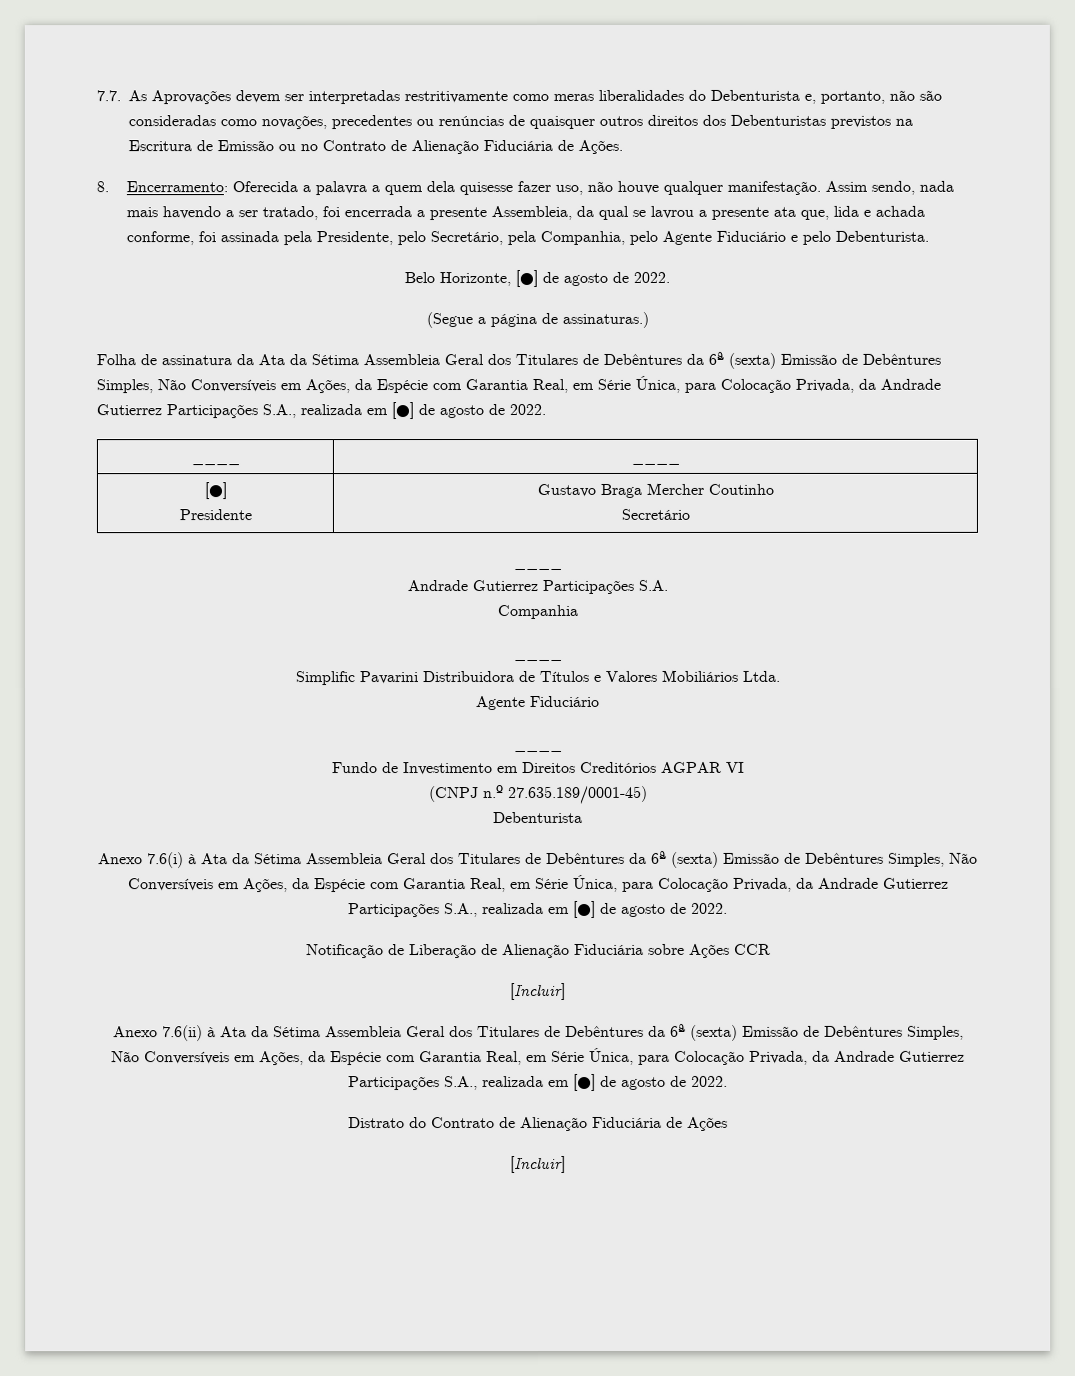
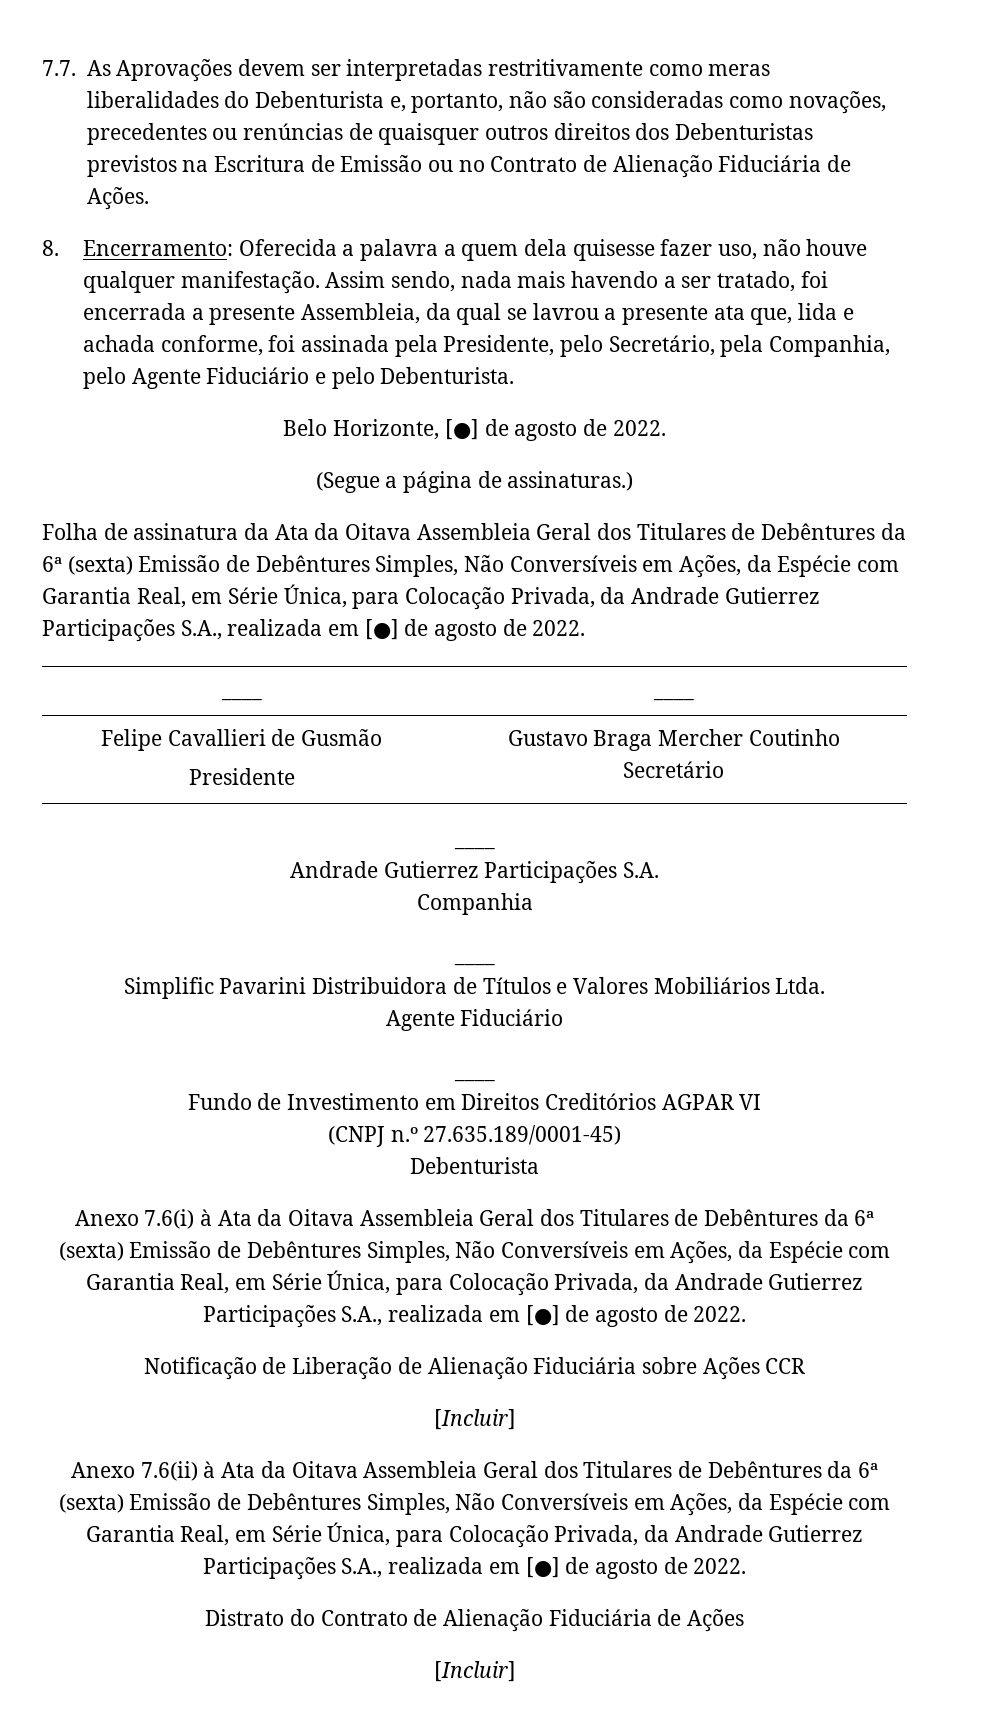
- Folha de assinatura da Ata da Sétima Assembleia Geral dos Titulares de Debêntures da 6ª (sexta) Emissão de Debêntures Simples, Não Conversíveis em Ações, da Espécie com Garantia Real, em Série Única, para Colocação Privada, da Andrade Gutierrez Participações S.A., realizada em [●] de agosto de 2022.
+ Folha de assinatura da Ata da Oitava Assembleia Geral dos Titulares de Debêntures da 6ª (sexta) Emissão de Debêntures Simples, Não Conversíveis em Ações, da Espécie com Garantia Real, em Série Única, para Colocação Privada, da Andrade Gutierrez Participações S.A., realizada em [●] de agosto de 2022.
  ____ | ____
- [●]
+ Felipe Cavallieri de Gusmão
- Anexo 7.6(i) à Ata da Sétima Assembleia Geral dos Titulares de Debêntures da 6ª (sexta) Emissão de Debêntures Simples, Não Conversíveis em Ações, da Espécie com Garantia Real, em Série Única, para Colocação Privada, da Andrade Gutierrez Participações S.A., realizada em [●] de agosto de 2022.
+ Anexo 7.6(i) à Ata da Oitava Assembleia Geral dos Titulares de Debêntures da 6ª (sexta) Emissão de Debêntures Simples, Não Conversíveis em Ações, da Espécie com Garantia Real, em Série Única, para Colocação Privada, da Andrade Gutierrez Participações S.A., realizada em [●] de agosto de 2022.
- Anexo 7.6(ii) à Ata da Sétima Assembleia Geral dos Titulares de Debêntures da 6ª (sexta) Emissão de Debêntures Simples, Não Conversíveis em Ações, da Espécie com Garantia Real, em Série Única, para Colocação Privada, da Andrade Gutierrez Participações S.A., realizada em [●] de agosto de 2022.
+ Anexo 7.6(ii) à Ata da Oitava Assembleia Geral dos Titulares de Debêntures da 6ª (sexta) Emissão de Debêntures Simples, Não Conversíveis em Ações, da Espécie com Garantia Real, em Série Única, para Colocação Privada, da Andrade Gutierrez Participações S.A., realizada em [●] de agosto de 2022.

